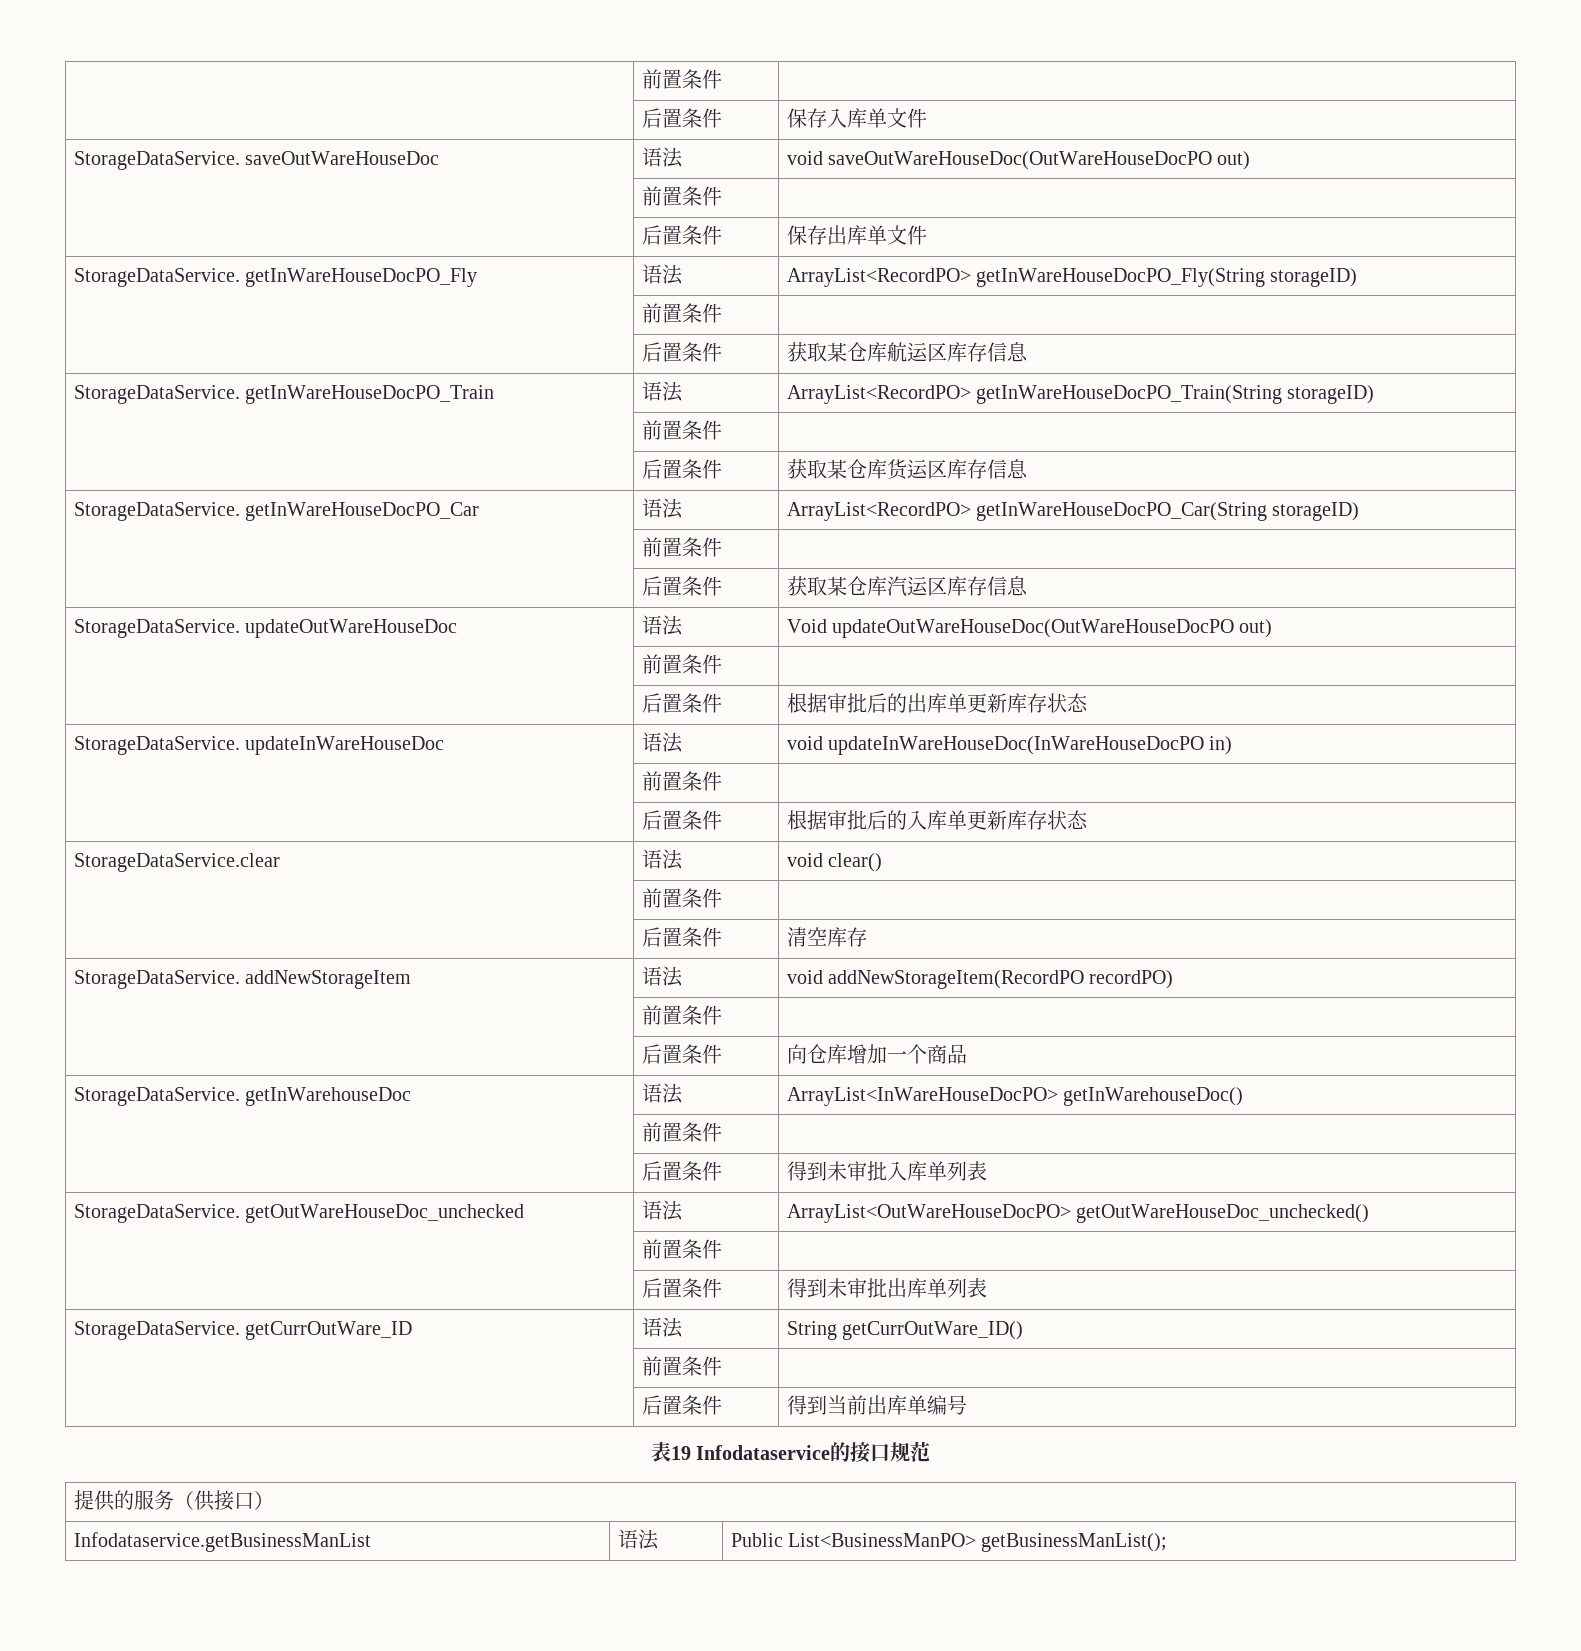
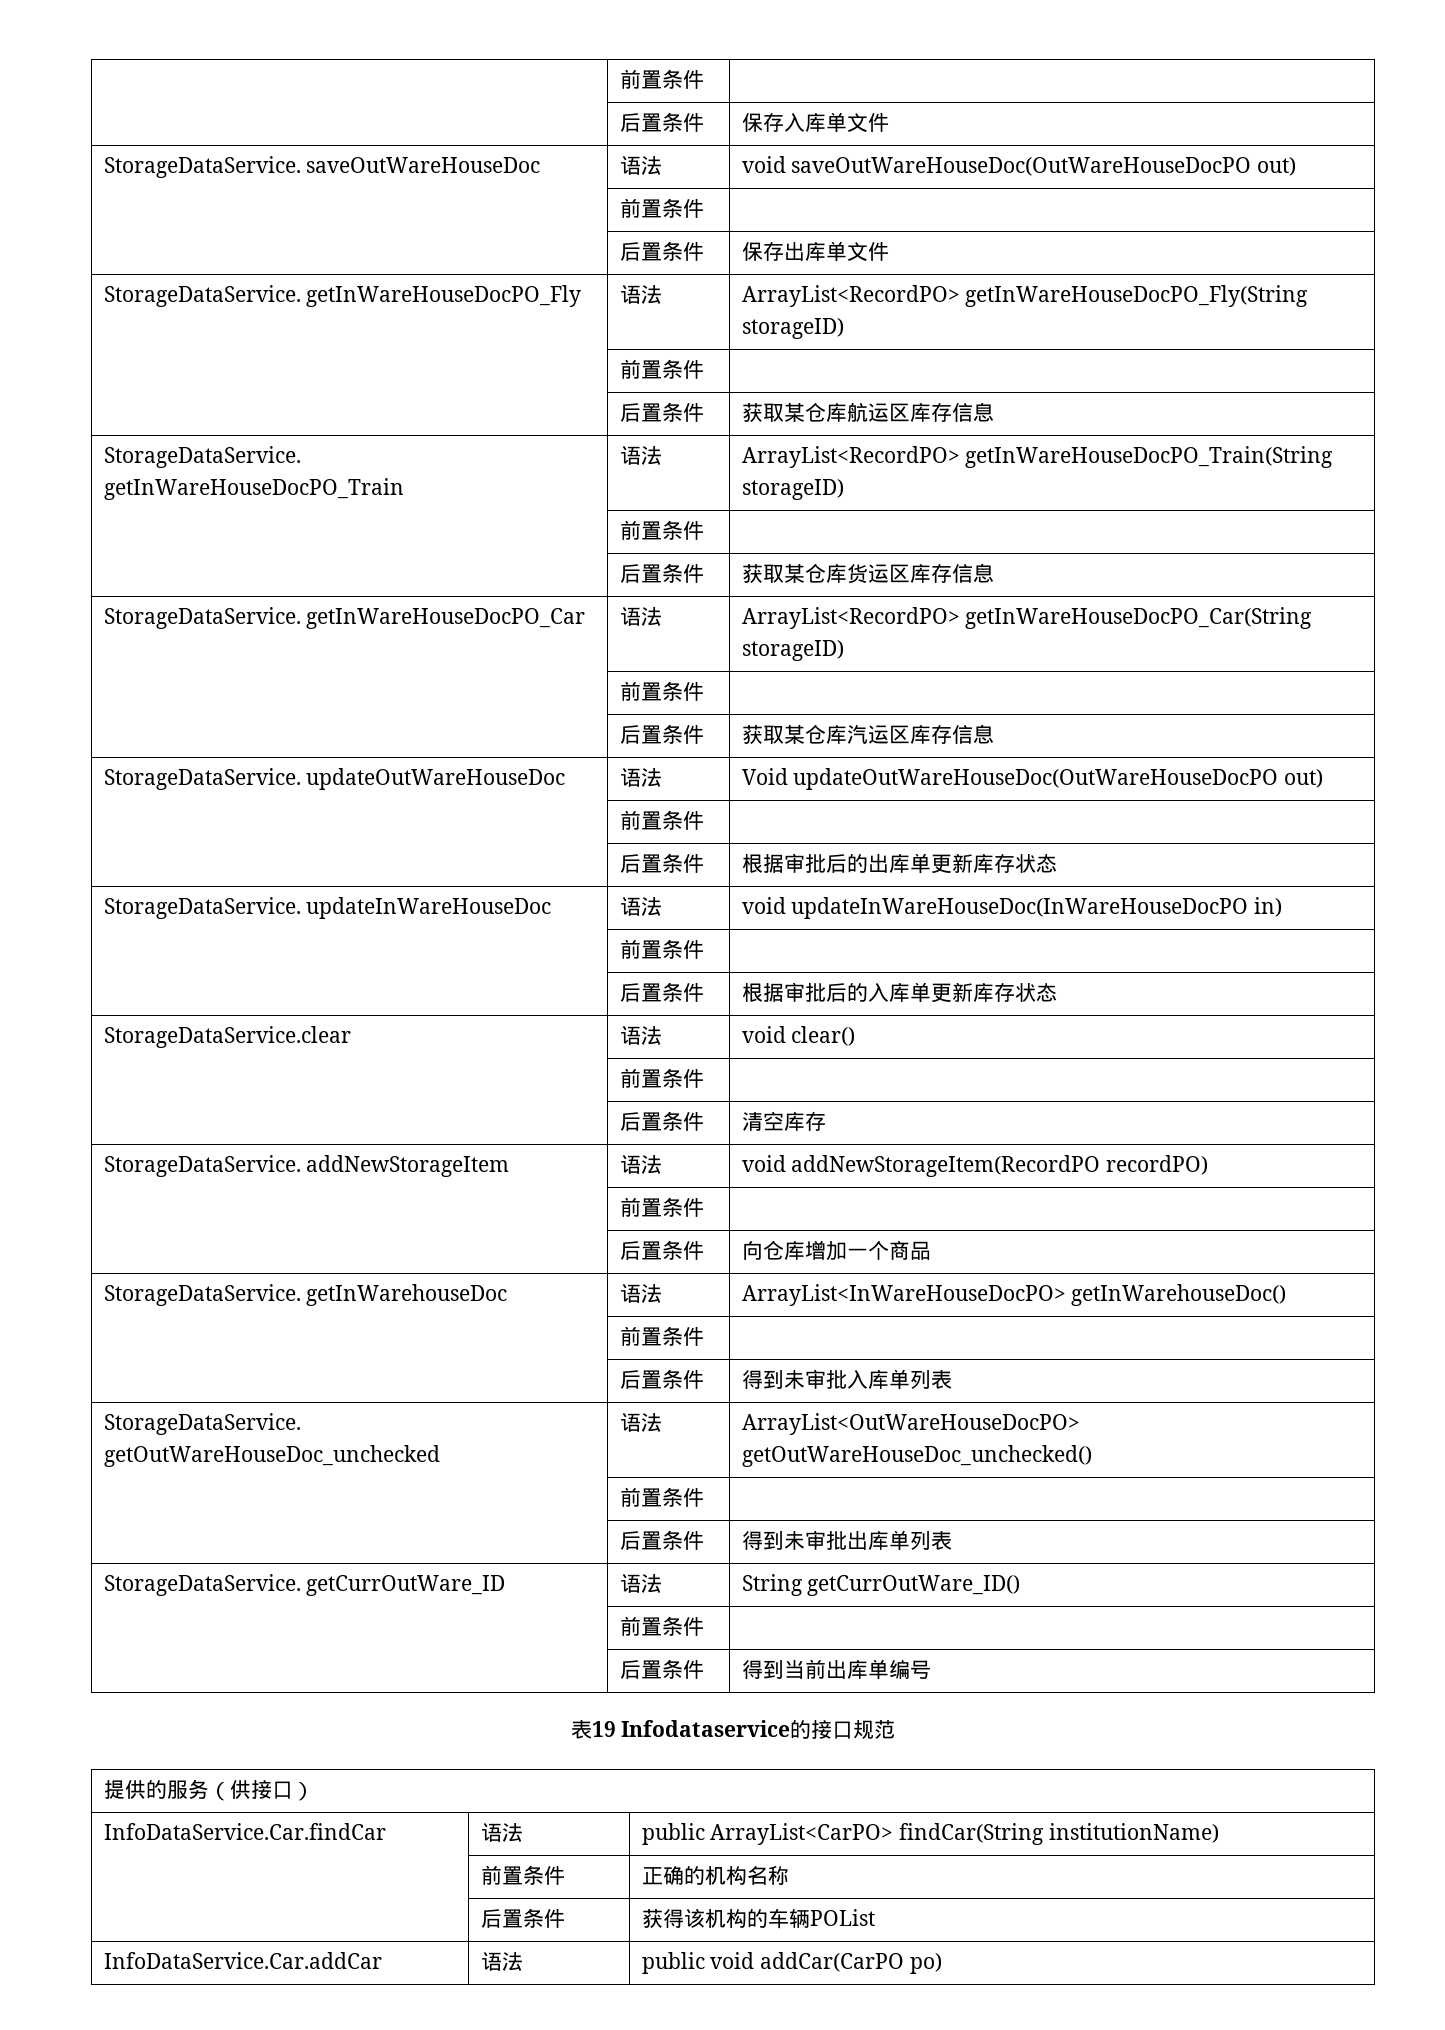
- Infodataservice.getBusinessManList | 语法 | Public List<BusinessManPO> getBusinessManList();
+ InfoDataService.Car.findCar | 语法 | public ArrayList<CarPO> findCar(String institutionName)
+ | 前置条件 | 正确的机构名称
+ | 后置条件 | 获得该机构的车辆POList
+ InfoDataService.Car.addCar | 语法 | public void addCar(CarPO po)

